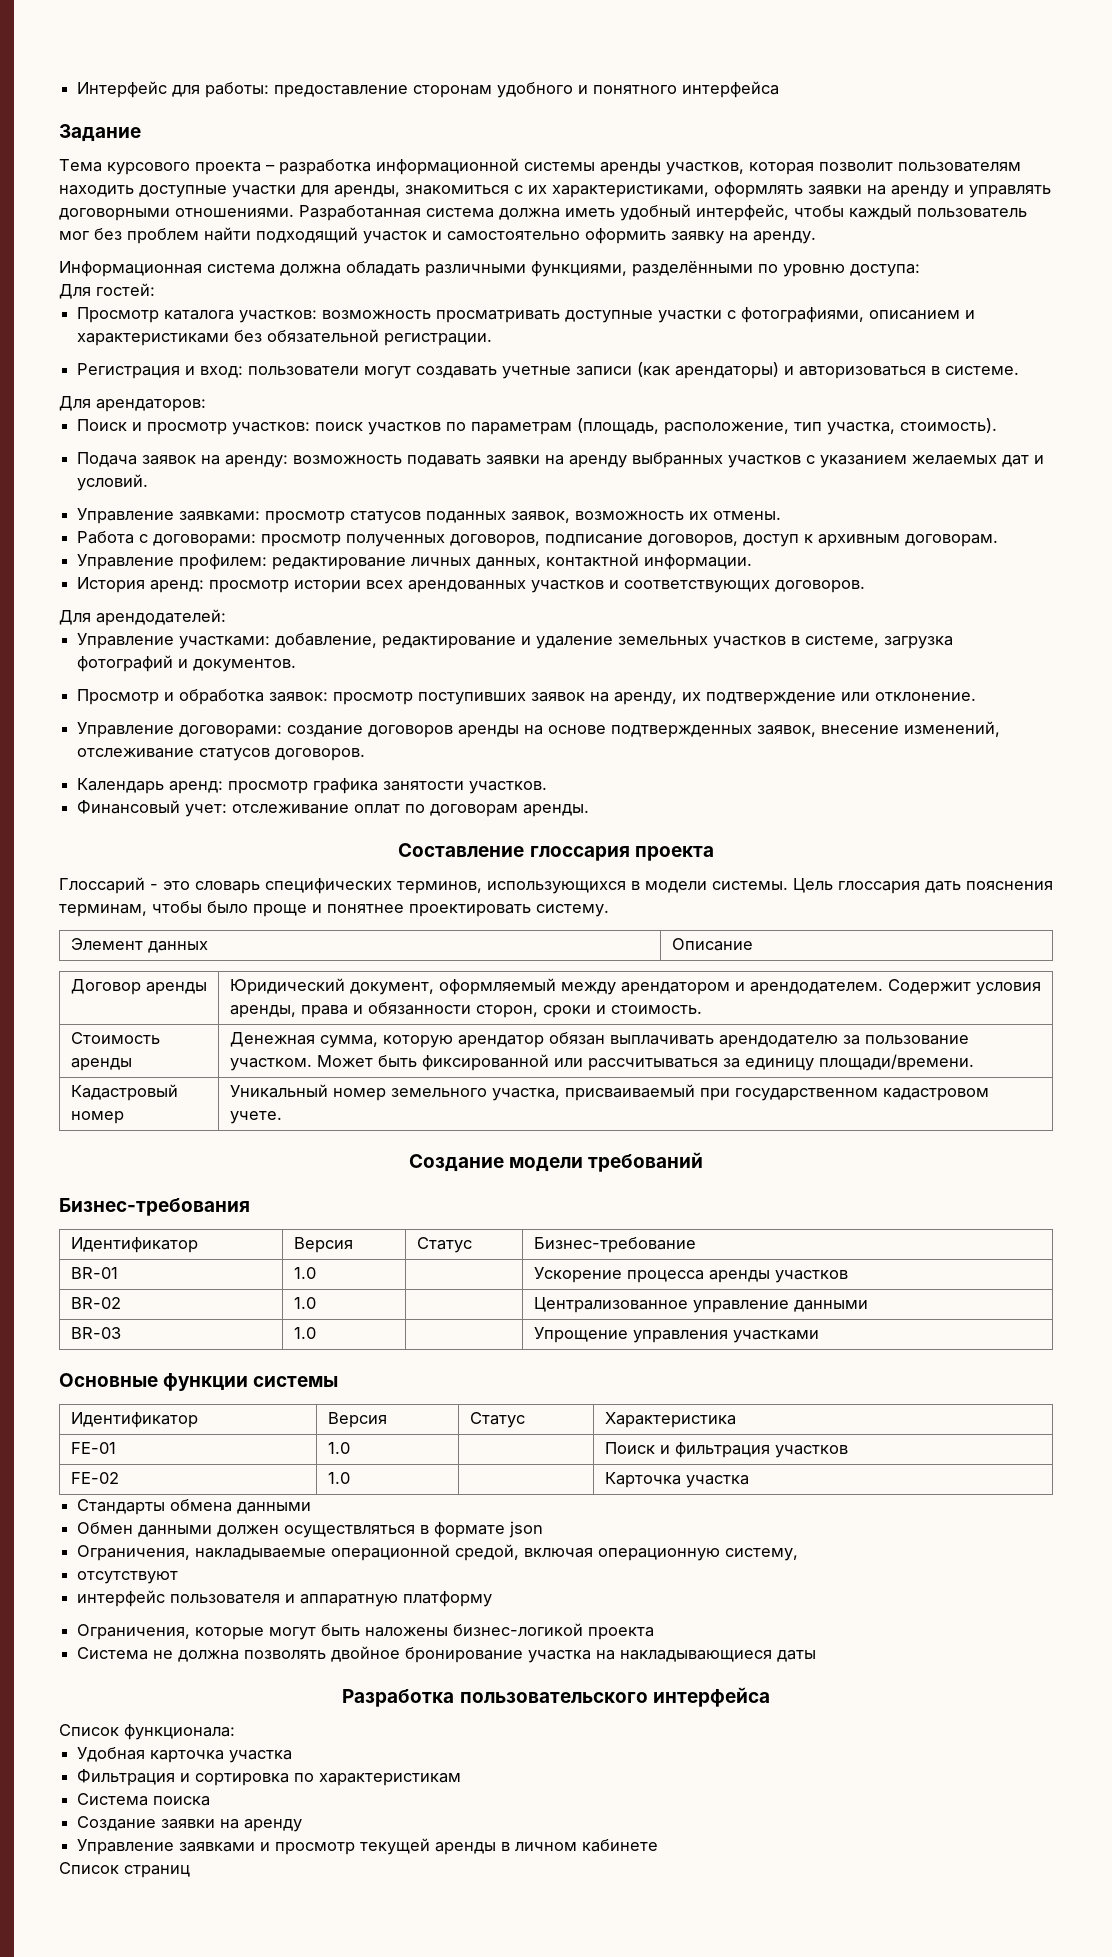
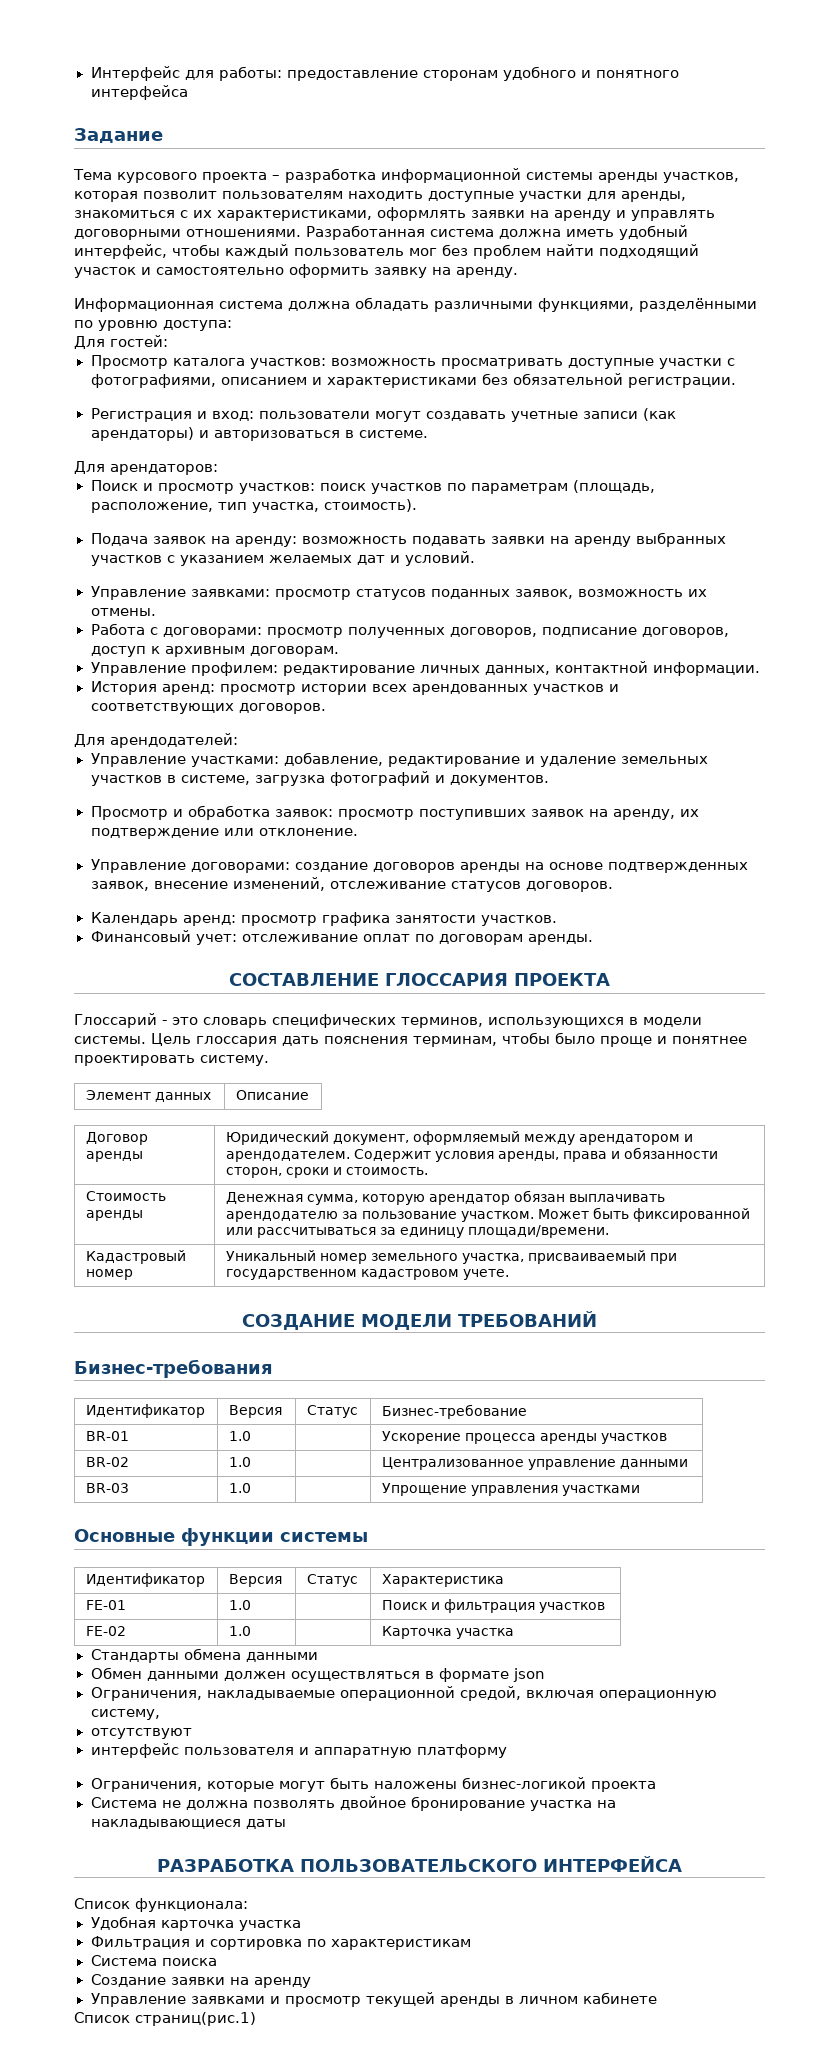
- Составление глоссария проекта
+ СОСТАВЛЕНИЕ ГЛОССАРИЯ ПРОЕКТА
- Создание модели требований
+ СОЗДАНИЕ МОДЕЛИ ТРЕБОВАНИЙ
- Разработка пользовательского интерфейса
+ РАЗРАБОТКА ПОЛЬЗОВАТЕЛЬСКОГО ИНТЕРФЕЙСА
- Список страниц
+ Список страниц(рис.1)

